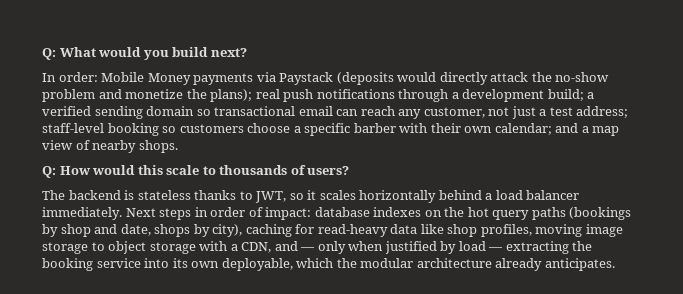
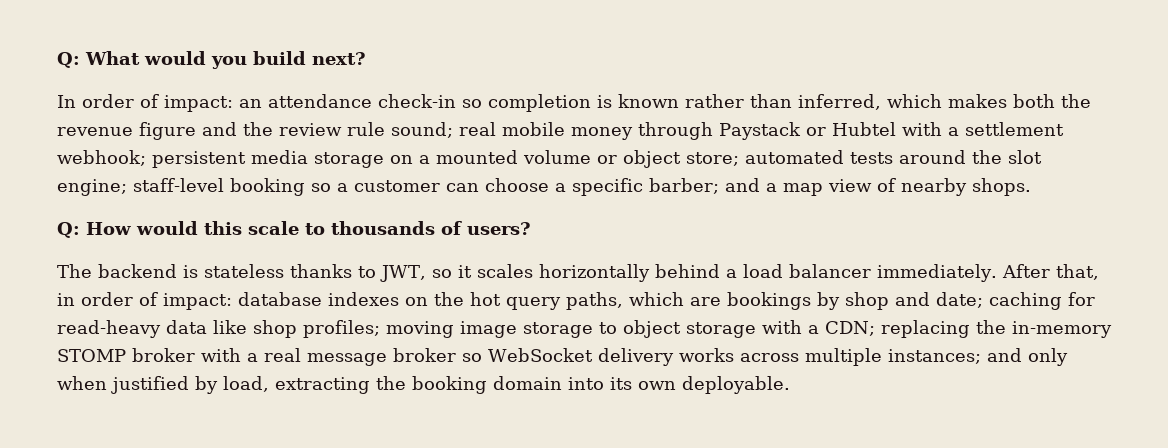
- In order: Mobile Money payments via Paystack (deposits would directly attack the no-show problem and monetize the plans); real push notifications through a development build; a verified sending domain so transactional email can reach any customer, not just a test address; staff-level booking so customers choose a specific barber with their own calendar; and a map view of nearby shops.
+ In order of impact: an attendance check-in so completion is known rather than inferred, which makes both the revenue figure and the review rule sound; real mobile money through Paystack or Hubtel with a settlement webhook; persistent media storage on a mounted volume or object store; automated tests around the slot engine; staff-level booking so a customer can choose a specific barber; and a map view of nearby shops.
- Next steps in order of impact: database indexes on the hot query paths (bookings by shop and date, shops by city), caching for read-heavy data like shop profiles, moving image storage to object storage with a CDN, and — only when justified by load — extracting the booking service into its own deployable, which the modular architecture already anticipates.
+ After that, in order of impact: database indexes on the hot query paths, which are bookings by shop and date; caching for read-heavy data like shop profiles; moving image storage to object storage with a CDN; replacing the in-memory STOMP broker with a real message broker so WebSocket delivery works across multiple instances; and only when justified by load, extracting the booking domain into its own deployable.

